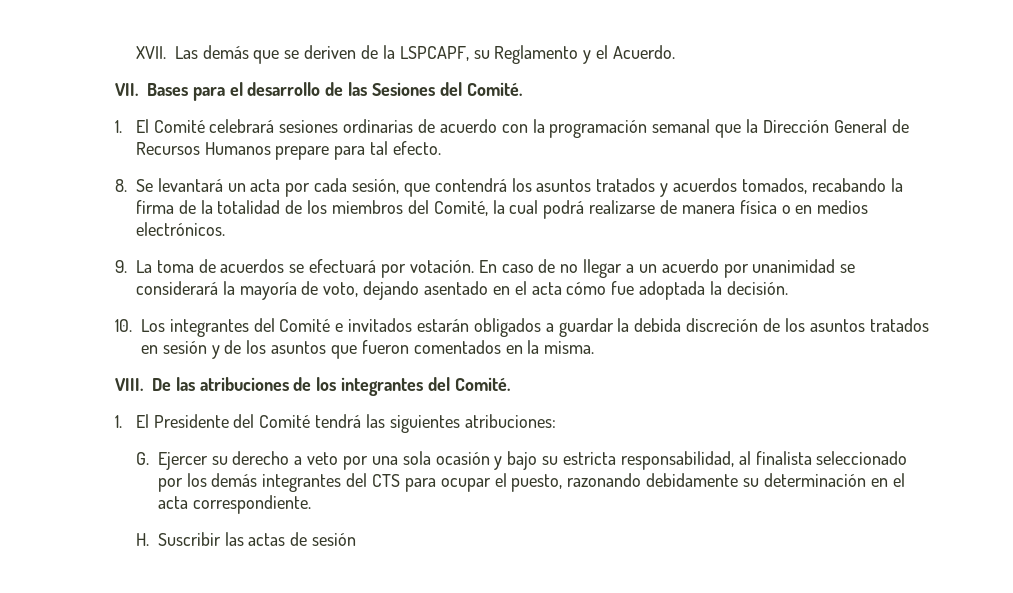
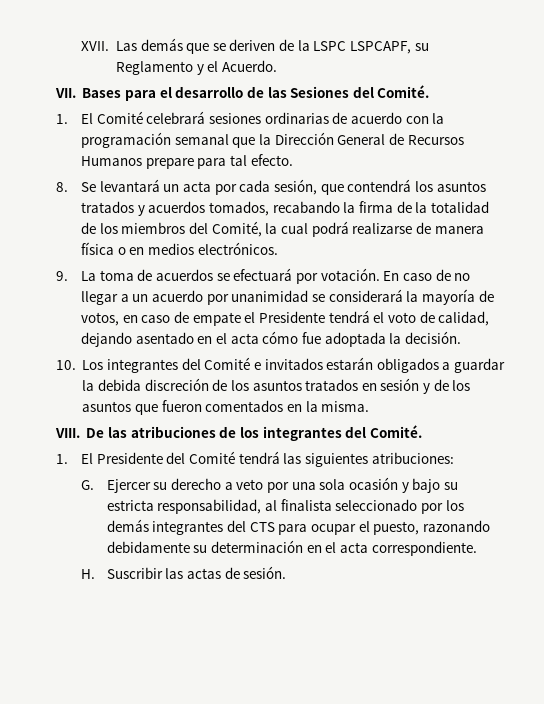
- Las demás que se deriven de la LSPCAPF, su Reglamento y el Acuerdo.
+ Las demás que se deriven de la LSPC LSPCAPF, su Reglamento y el Acuerdo.
- En caso de no llegar a un acuerdo por unanimidad se considerará la mayoría de voto, dejando asentado en el acta cómo fue adoptada la decisión.
+ En caso de no llegar a un acuerdo por unanimidad se considerará la mayoría de votos, en caso de empate el Presidente tendrá el voto de calidad, dejando asentado en el acta cómo fue adoptada la decisión.
- H. Suscribir las actas de sesión
+ H. Suscribir las actas de sesión.

